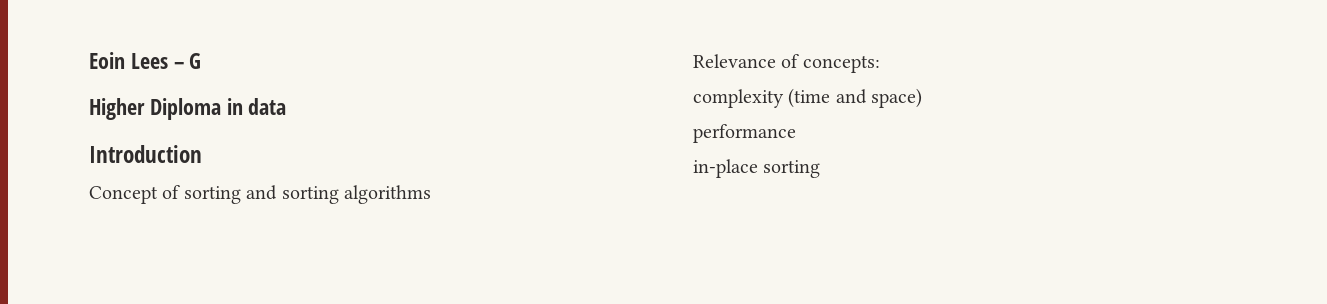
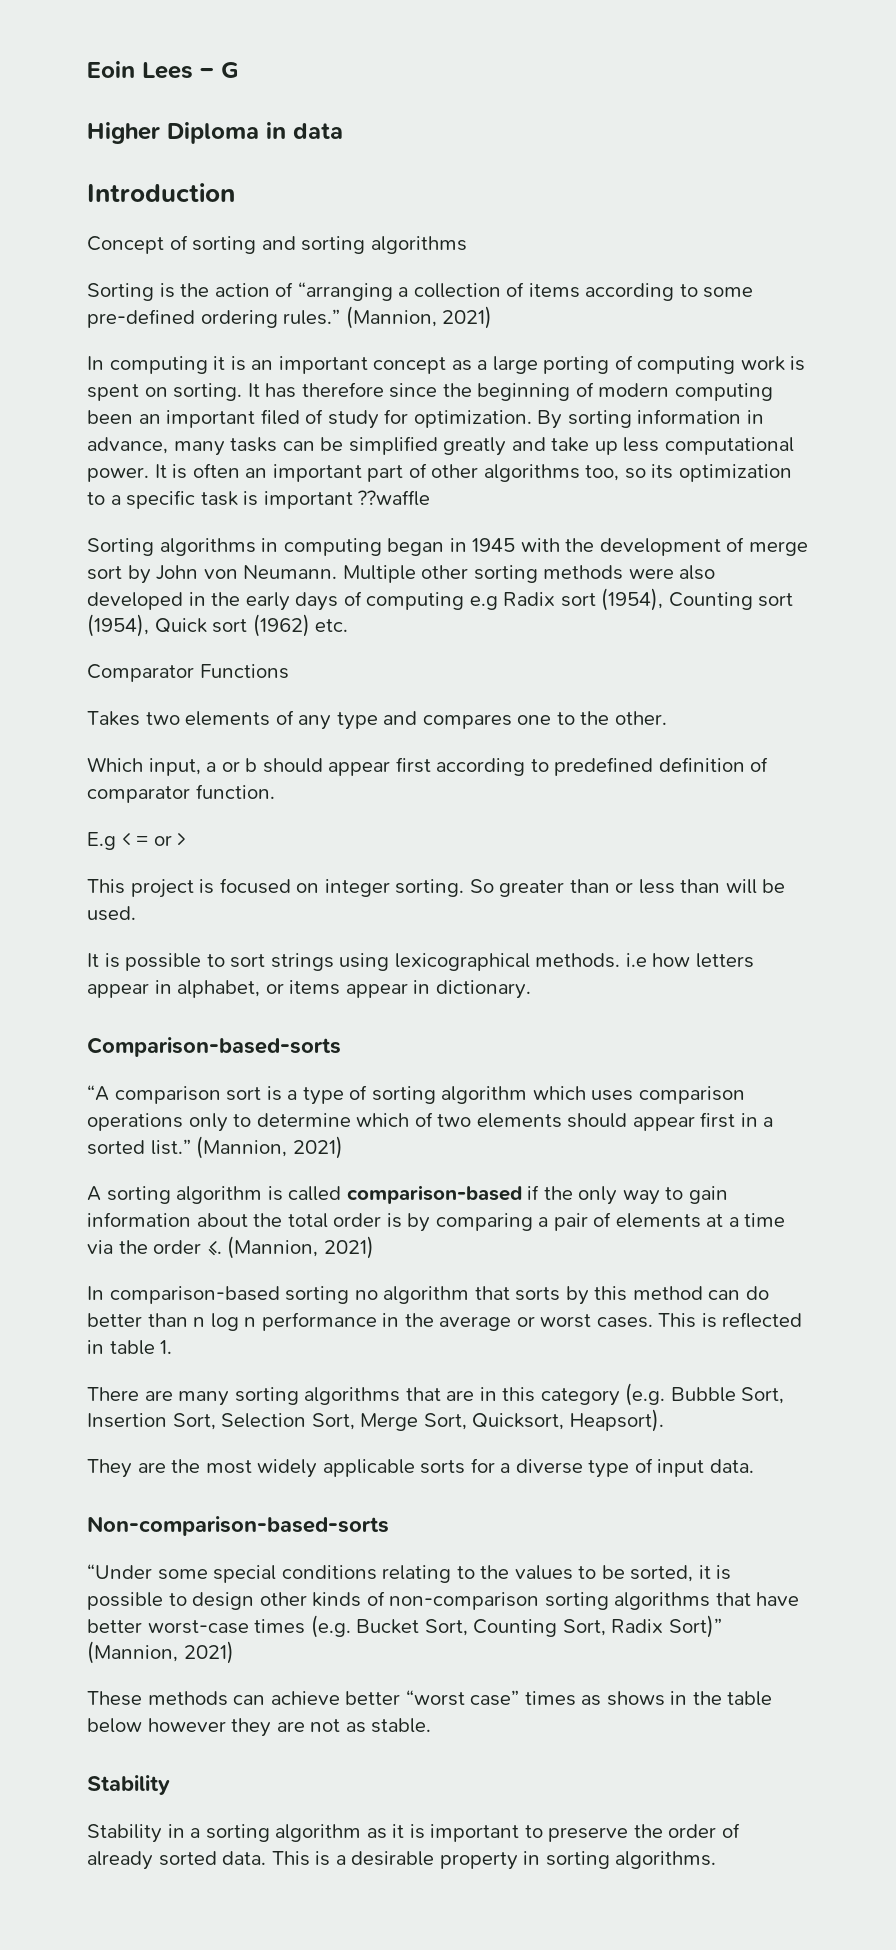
- Relevance of concepts:
- complexity (time and space)
- performance
- in-place sorting
+ Sorting is the action of “arranging a collection of items according to some pre-defined ordering rules.” (Mannion, 2021)
+ In computing it is an important concept as a large porting of computing work is spent on sorting. It has therefore since the beginning of modern computing been an important filed of study for optimization. By sorting information in advance, many tasks can be simplified greatly and take up less computational power. It is often an important part of other algorithms too, so its optimization to a specific task is important ??waffle
+ Sorting algorithms in computing began in 1945 with the development of merge sort by John von Neumann. Multiple other sorting methods were also developed in the early days of computing e.g Radix sort (1954), Counting sort (1954), Quick sort (1962) etc.
+ Comparator Functions
+ Takes two elements of any type and compares one to the other.
+ Which input, a or b should appear first according to predefined definition of comparator function.
+ E.g < = or >
+ This project is focused on integer sorting. So greater than or less than will be used.
+ It is possible to sort strings using lexicographical methods. i.e how letters appear in alphabet, or items appear in dictionary.
+ Comparison-based-sorts
+ “A comparison sort is a type of sorting algorithm which uses comparison operations only to determine which of two elements should appear first in a sorted list.” (Mannion, 2021)
+ A sorting algorithm is called comparison-based if the only way to gain information about the total order is by comparing a pair of elements at a time via the order ≤. (Mannion, 2021)
+ In comparison-based sorting no algorithm that sorts by this method can do better than n log n performance in the average or worst cases. This is reflected in table 1.
+ There are many sorting algorithms that are in this category (e.g. Bubble Sort, Insertion Sort, Selection Sort, Merge Sort, Quicksort, Heapsort).
+ They are the most widely applicable sorts for a diverse type of input data.
+ Non-comparison-based-sorts
+ “Under some special conditions relating to the values to be sorted, it is possible to design other kinds of non-comparison sorting algorithms that have better worst-case times (e.g. Bucket Sort, Counting Sort, Radix Sort)” (Mannion, 2021)
+ These methods can achieve better “worst case” times as shows in the table below however they are not as stable.
+ Stability
+ Stability in a sorting algorithm as it is important to preserve the order of already sorted data. This is a desirable property in sorting algorithms.

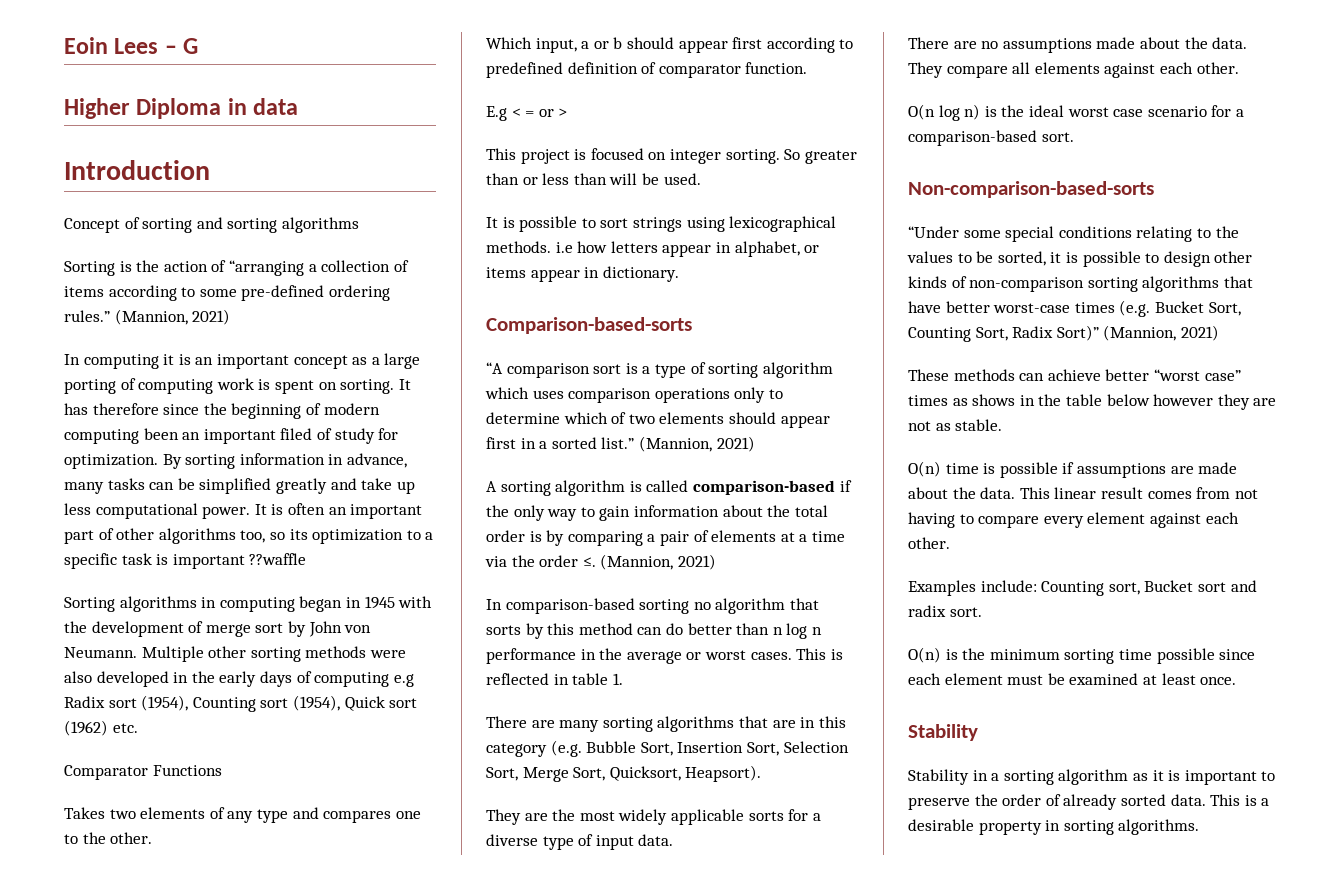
+ There are no assumptions made about the data. They compare all elements against each other.
+ O(n log n) is the ideal worst case scenario for a comparison-based sort.
+ O(n) time is possible if assumptions are made about the data. This linear result comes from not having to compare every element against each other.
+ Examples include: Counting sort, Bucket sort and radix sort.
+ O(n) is the minimum sorting time possible since each element must be examined at least once.

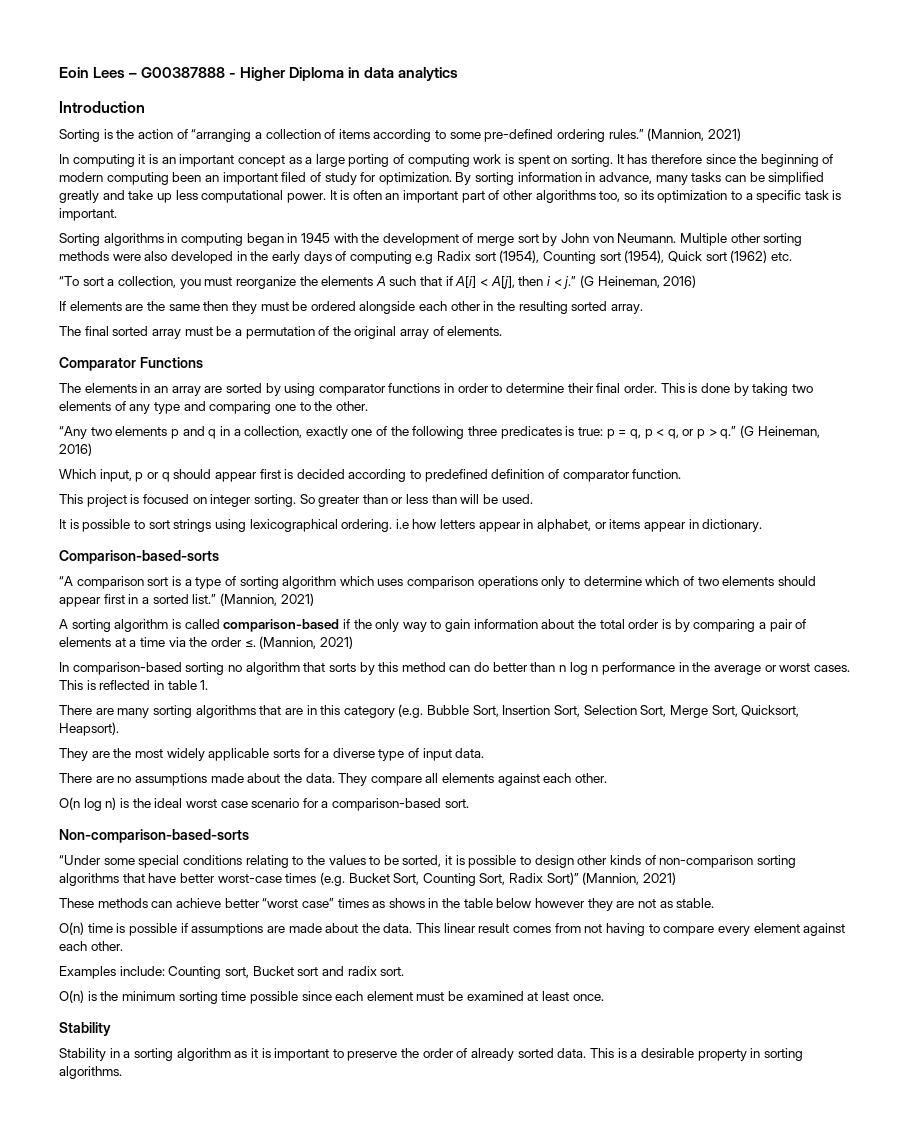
- Eoin Lees – G
- Higher Diploma in data
+ Eoin Lees – G00387888 - Higher Diploma in data analytics
- Concept of sorting and sorting algorithms
- It is often an important part of other algorithms too, so its optimization to a specific task is important ??waffle
+ It is often an important part of other algorithms too, so its optimization to a specific task is important.
+ “To sort a collection, you must reorganize the elements A such that if A[i] < A[j], then i < j.” (G Heineman, 2016)
+ If elements are the same then they must be ordered alongside each other in the resulting sorted array.
+ The final sorted array must be a permutation of the original array of elements.
  Comparator Functions
- Takes two elements of any type and compares one to the other.
+ The elements in an array are sorted by using comparator functions in order to determine their final order. This is done by taking two elements of any type and comparing one to the other.
+ “Any two elements p and q in a collection, exactly one of the following three predicates is true: p = q, p < q, or p > q.” (G Heineman, 2016)
- Which input, a or b should appear first according to predefined definition of comparator function.
+ Which input, p or q should appear first is decided according to predefined definition of comparator function.
- E.g < = or >
- It is possible to sort strings using lexicographical methods. i.e how letters appear in alphabet, or items appear in dictionary.
+ It is possible to sort strings using lexicographical ordering. i.e how letters appear in alphabet, or items appear in dictionary.

